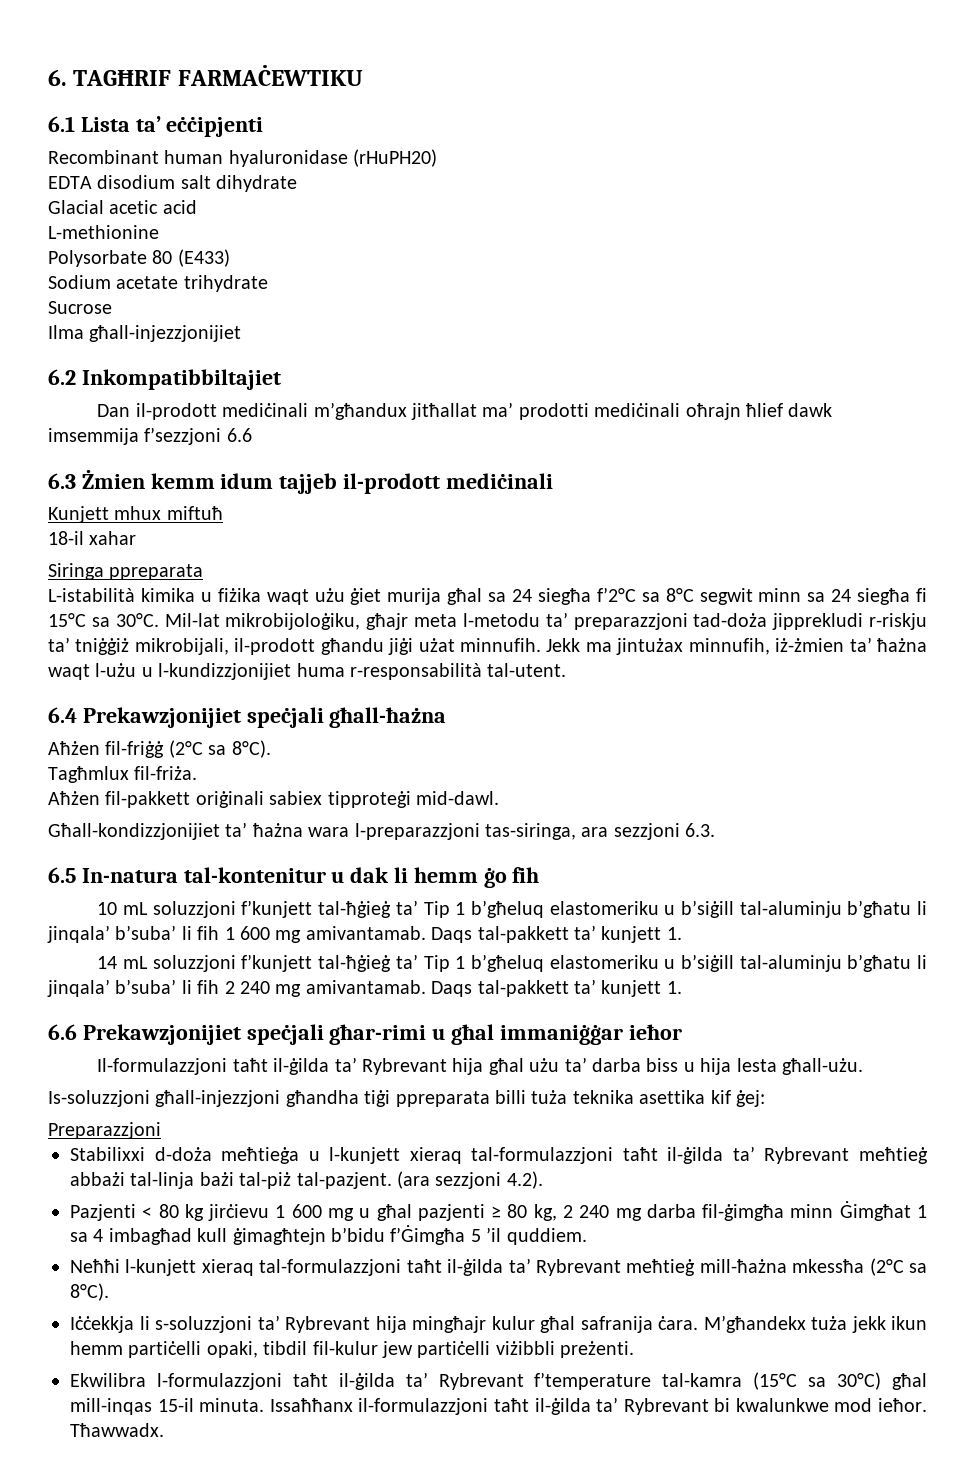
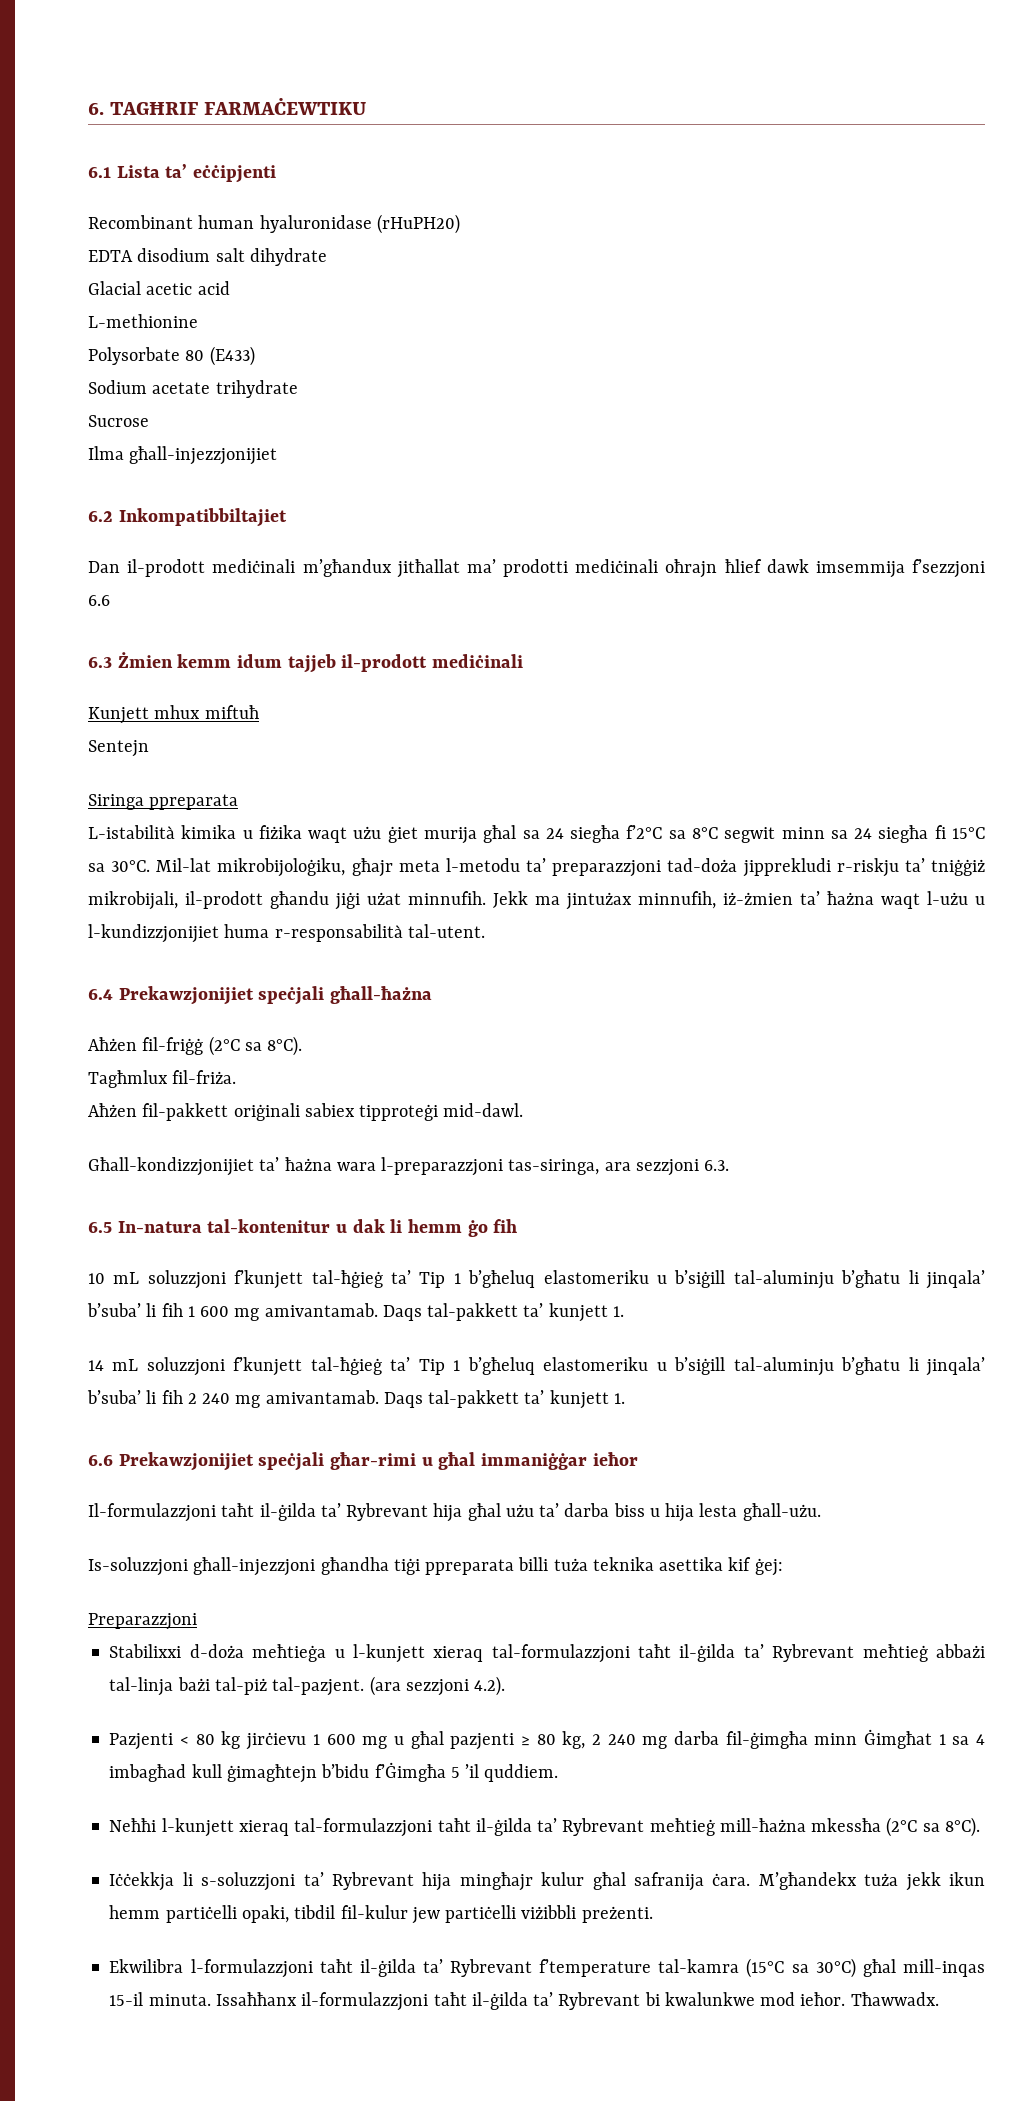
- 18-il xahar
+ Sentejn

